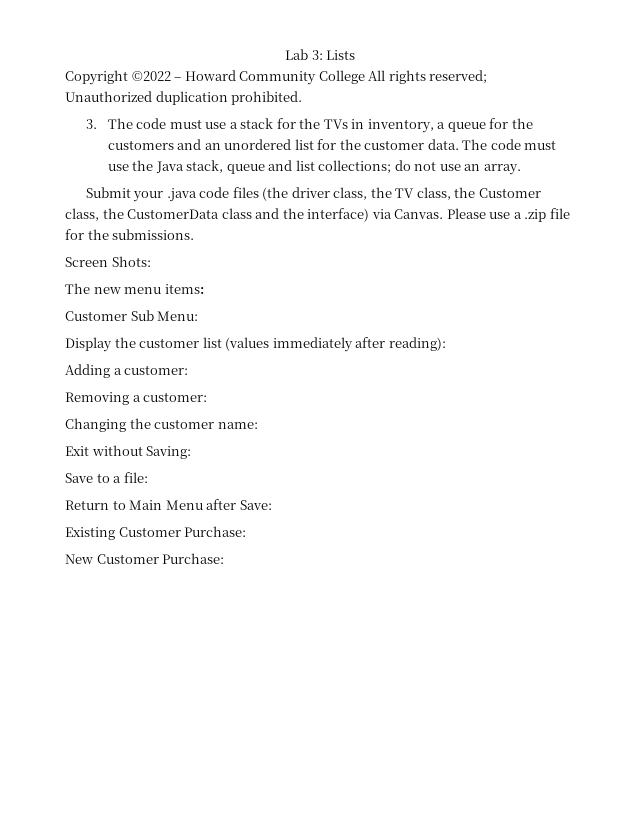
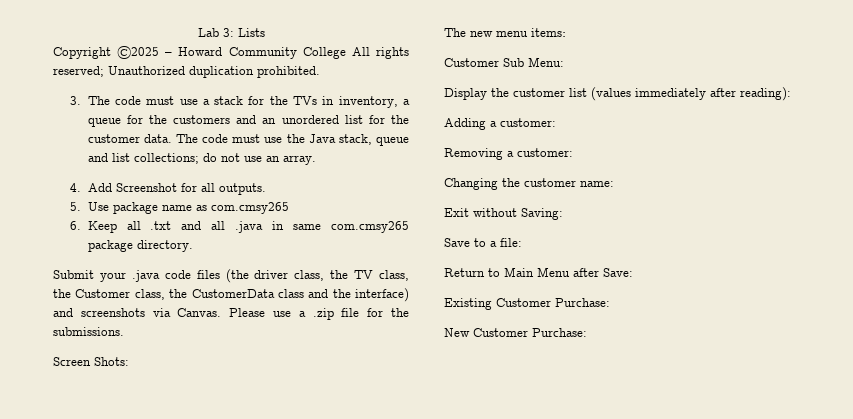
- Copyright ©2022 – Howard Community College All rights reserved; Unauthorized duplication prohibited.
+ Copyright ©2025 – Howard Community College All rights reserved; Unauthorized duplication prohibited.
+ 4. Add Screenshot for all outputs.
+ 5. Use package name as com.cmsy265
+ 6. Keep all .txt and all .java in same com.cmsy265 package directory.
- Submit your .java code files (the driver class, the TV class, the Customer class, the CustomerData class and the interface) via Canvas.
+ Submit your .java code files (the driver class, the TV class, the Customer class, the CustomerData class and the interface) and screenshots via Canvas.

